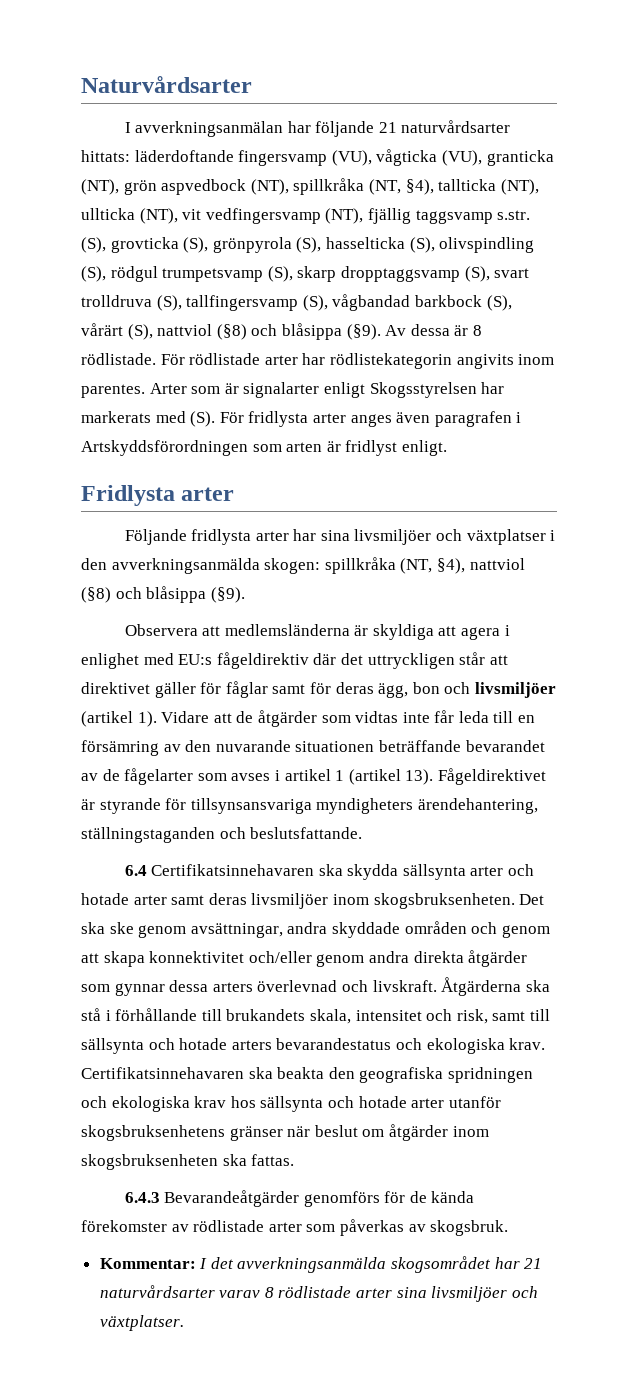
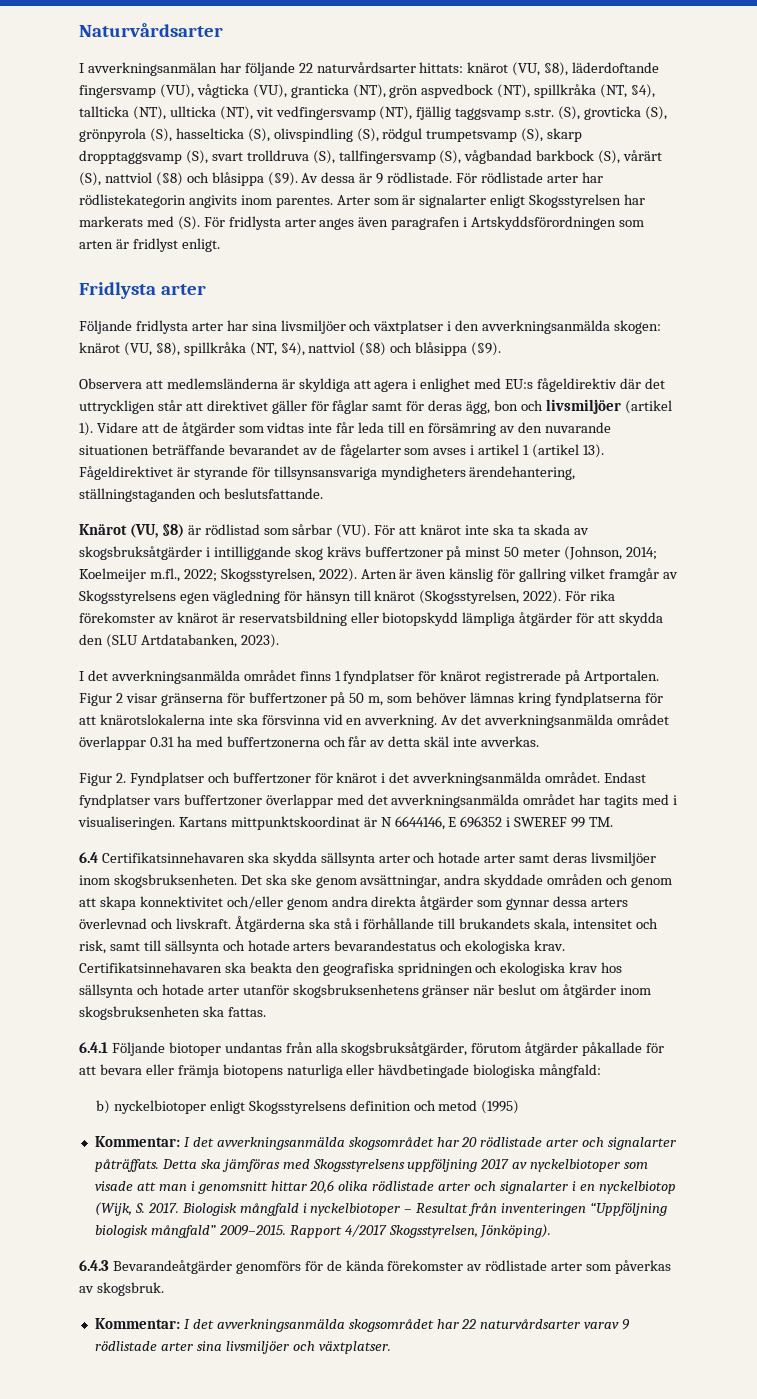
- I avverkningsanmälan har följande 21 naturvårdsarter hittats: läderdoftande fingersvamp (VU), vågticka (VU), granticka (NT), grön aspvedbock (NT), spillkråka (NT, §4), tallticka (NT), ullticka (NT), vit vedfingersvamp (NT), fjällig taggsvamp s.str. (S), grovticka (S), grönpyrola (S), hasselticka (S), olivspindling (S), rödgul trumpetsvamp (S), skarp dropptaggsvamp (S), svart trolldruva (S), tallfingersvamp (S), vågbandad barkbock (S), vårärt (S), nattviol (§8) och blåsippa (§9).
+ I avverkningsanmälan har följande 22 naturvårdsarter hittats: knärot (VU, §8), läderdoftande fingersvamp (VU), vågticka (VU), granticka (NT), grön aspvedbock (NT), spillkråka (NT, §4), tallticka (NT), ullticka (NT), vit vedfingersvamp (NT), fjällig taggsvamp s.str. (S), grovticka (S), grönpyrola (S), hasselticka (S), olivspindling (S), rödgul trumpetsvamp (S), skarp dropptaggsvamp (S), svart trolldruva (S), tallfingersvamp (S), vågbandad barkbock (S), vårärt (S), nattviol (§8) och blåsippa (§9).
- Av dessa är 8 rödlistade.
+ Av dessa är 9 rödlistade.
- Följande fridlysta arter har sina livsmiljöer och växtplatser i den avverkningsanmälda skogen: spillkråka (NT, §4), nattviol (§8) och blåsippa (§9).
+ Följande fridlysta arter har sina livsmiljöer och växtplatser i den avverkningsanmälda skogen: knärot (VU, §8), spillkråka (NT, §4), nattviol (§8) och blåsippa (§9).
+ Knärot (VU, §8) är rödlistad som sårbar (VU). För att knärot inte ska ta skada av skogsbruksåtgärder i intilliggande skog krävs buffertzoner på minst 50 meter (Johnson, 2014; Koelmeijer m.fl., 2022; Skogsstyrelsen, 2022). Arten är även känslig för gallring vilket framgår av Skogsstyrelsens egen vägledning för hänsyn till knärot (Skogsstyrelsen, 2022). För rika förekomster av knärot är reservatsbildning eller biotopskydd lämpliga åtgärder för att skydda den (SLU Artdatabanken, 2023).
+ I det avverkningsanmälda området finns 1 fyndplatser för knärot registrerade på Artportalen. Figur 2 visar gränserna för buffertzoner på 50 m, som behöver lämnas kring fyndplatserna för att knärotslokalerna inte ska försvinna vid en avverkning. Av det avverkningsanmälda området överlappar 0.31 ha med buffertzonerna och får av detta skäl inte avverkas.
+ Figur 2. Fyndplatser och buffertzoner för knärot i det avverkningsanmälda området. Endast fyndplatser vars buffertzoner överlappar med det avverkningsanmälda området har tagits med i visualiseringen. Kartans mittpunktskoordinat är N 6644146, E 696352 i SWEREF 99 TM.
+ 6.4.1 Följande biotoper undantas från alla skogsbruksåtgärder, förutom åtgärder påkallade för att bevara eller främja biotopens naturliga eller hävdbetingade biologiska mångfald:
+ b) nyckelbiotoper enligt Skogsstyrelsens definition och metod (1995)
+ Kommentar: I det avverkningsanmälda skogsområdet har 20 rödlistade arter och signalarter påträffats. Detta ska jämföras med Skogsstyrelsens uppföljning 2017 av nyckelbiotoper som visade att man i genomsnitt hittar 20,6 olika rödlistade arter och signalarter i en nyckelbiotop (Wijk, S. 2017. Biologisk mångfald i nyckelbiotoper – Resultat från inventeringen “Uppföljning biologisk mångfald” 2009–2015. Rapport 4/2017 Skogsstyrelsen, Jönköping).
- Kommentar: I det avverkningsanmälda skogsområdet har 21 naturvårdsarter varav 8 rödlistade arter sina livsmiljöer och växtplatser.
+ Kommentar: I det avverkningsanmälda skogsområdet har 22 naturvårdsarter varav 9 rödlistade arter sina livsmiljöer och växtplatser.

